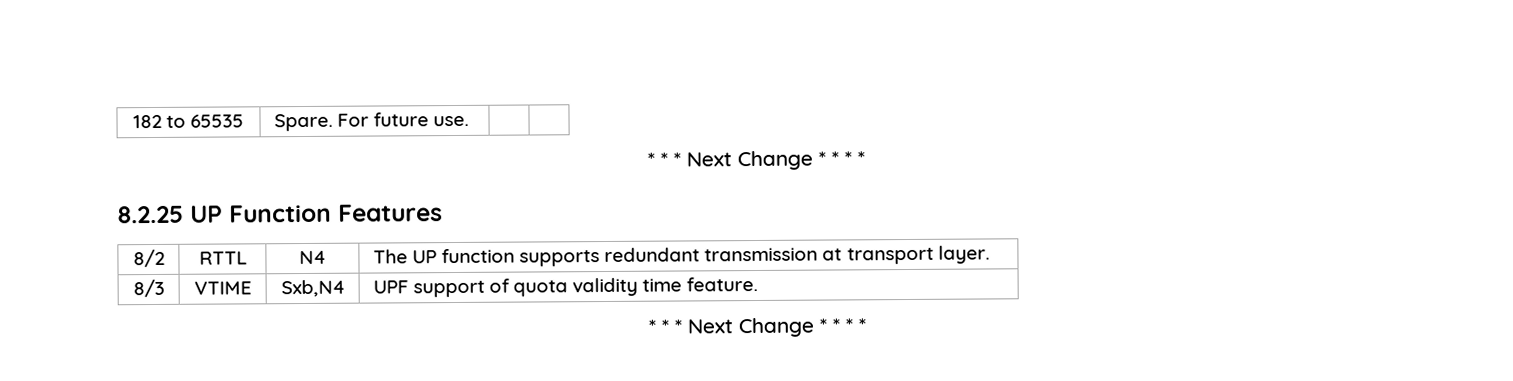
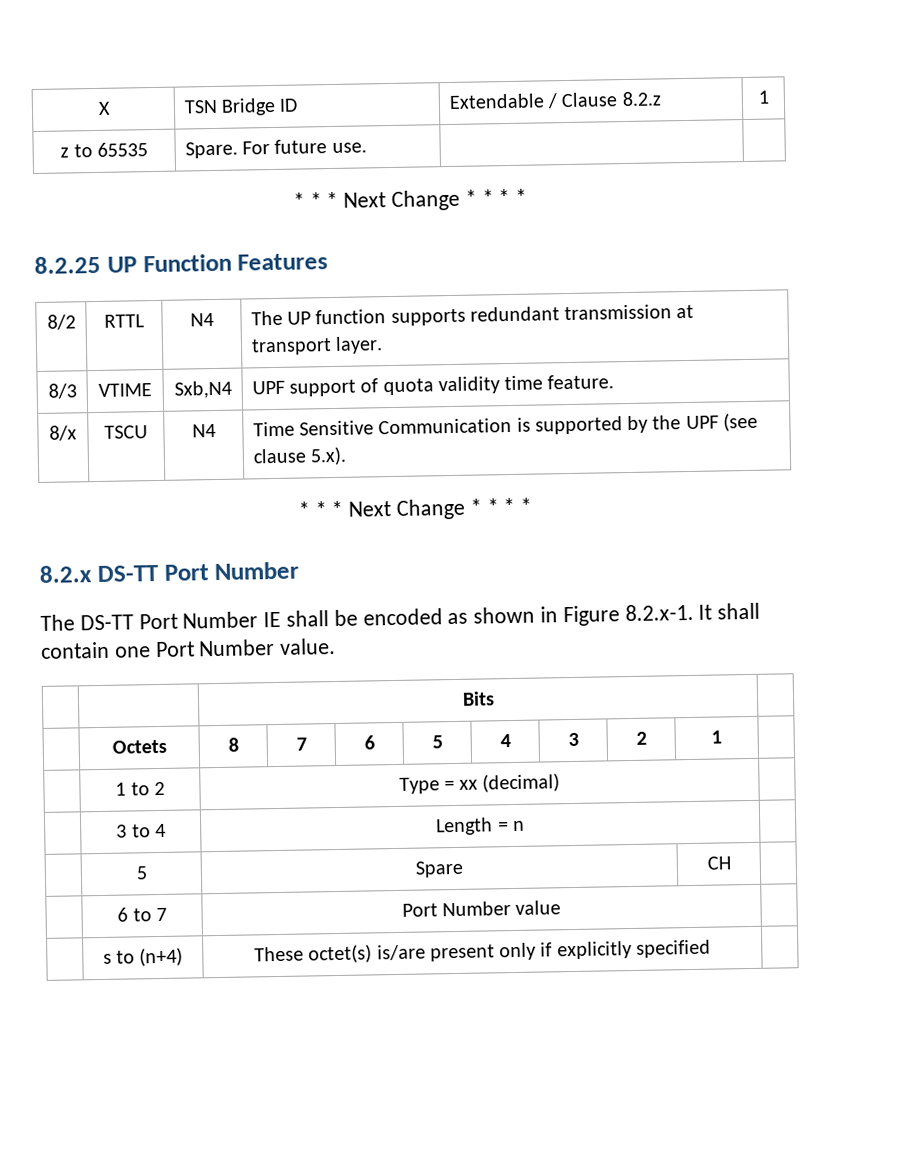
- 182 to 65535 | Spare. For future use. | |
+ X | TSN Bridge ID | Extendable / Clause 8.2.z | 1
+ z to 65535 | Spare. For future use. | |
  8/3 | VTIME | Sxb,N4 | UPF support of quota validity time feature.
+ 8/x | TSCU | N4 | Time Sensitive Communication is supported by the UPF (see clause 5.x).
  * * * Next Change * * * *
+ 8.2.x DS-TT Port Number
+ The DS-TT Port Number IE shall be encoded as shown in Figure 8.2.x-1. It shall contain one Port Number value.
+ | | Bits |
+ | Octets | 8 | 7 | 6 | 5 | 4 | 3 | 2 | 1 |
+ | 1 to 2 | Type = xx (decimal) |
+ | 3 to 4 | Length = n |
+ | 5 | Spare | CH |
+ | 6 to 7 | Port Number value |
+ | s to (n+4) | These octet(s) is/are present only if explicitly specified |

